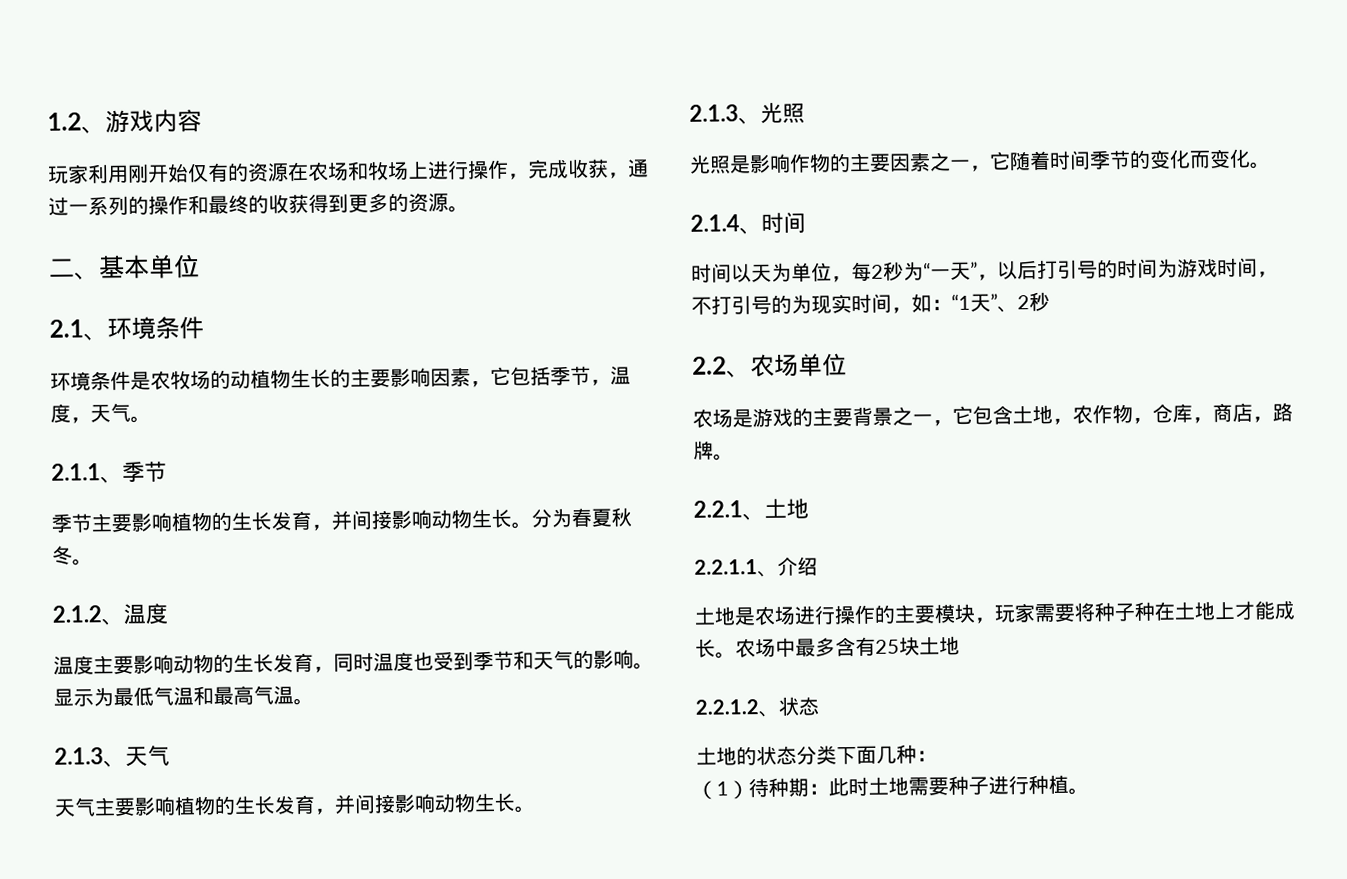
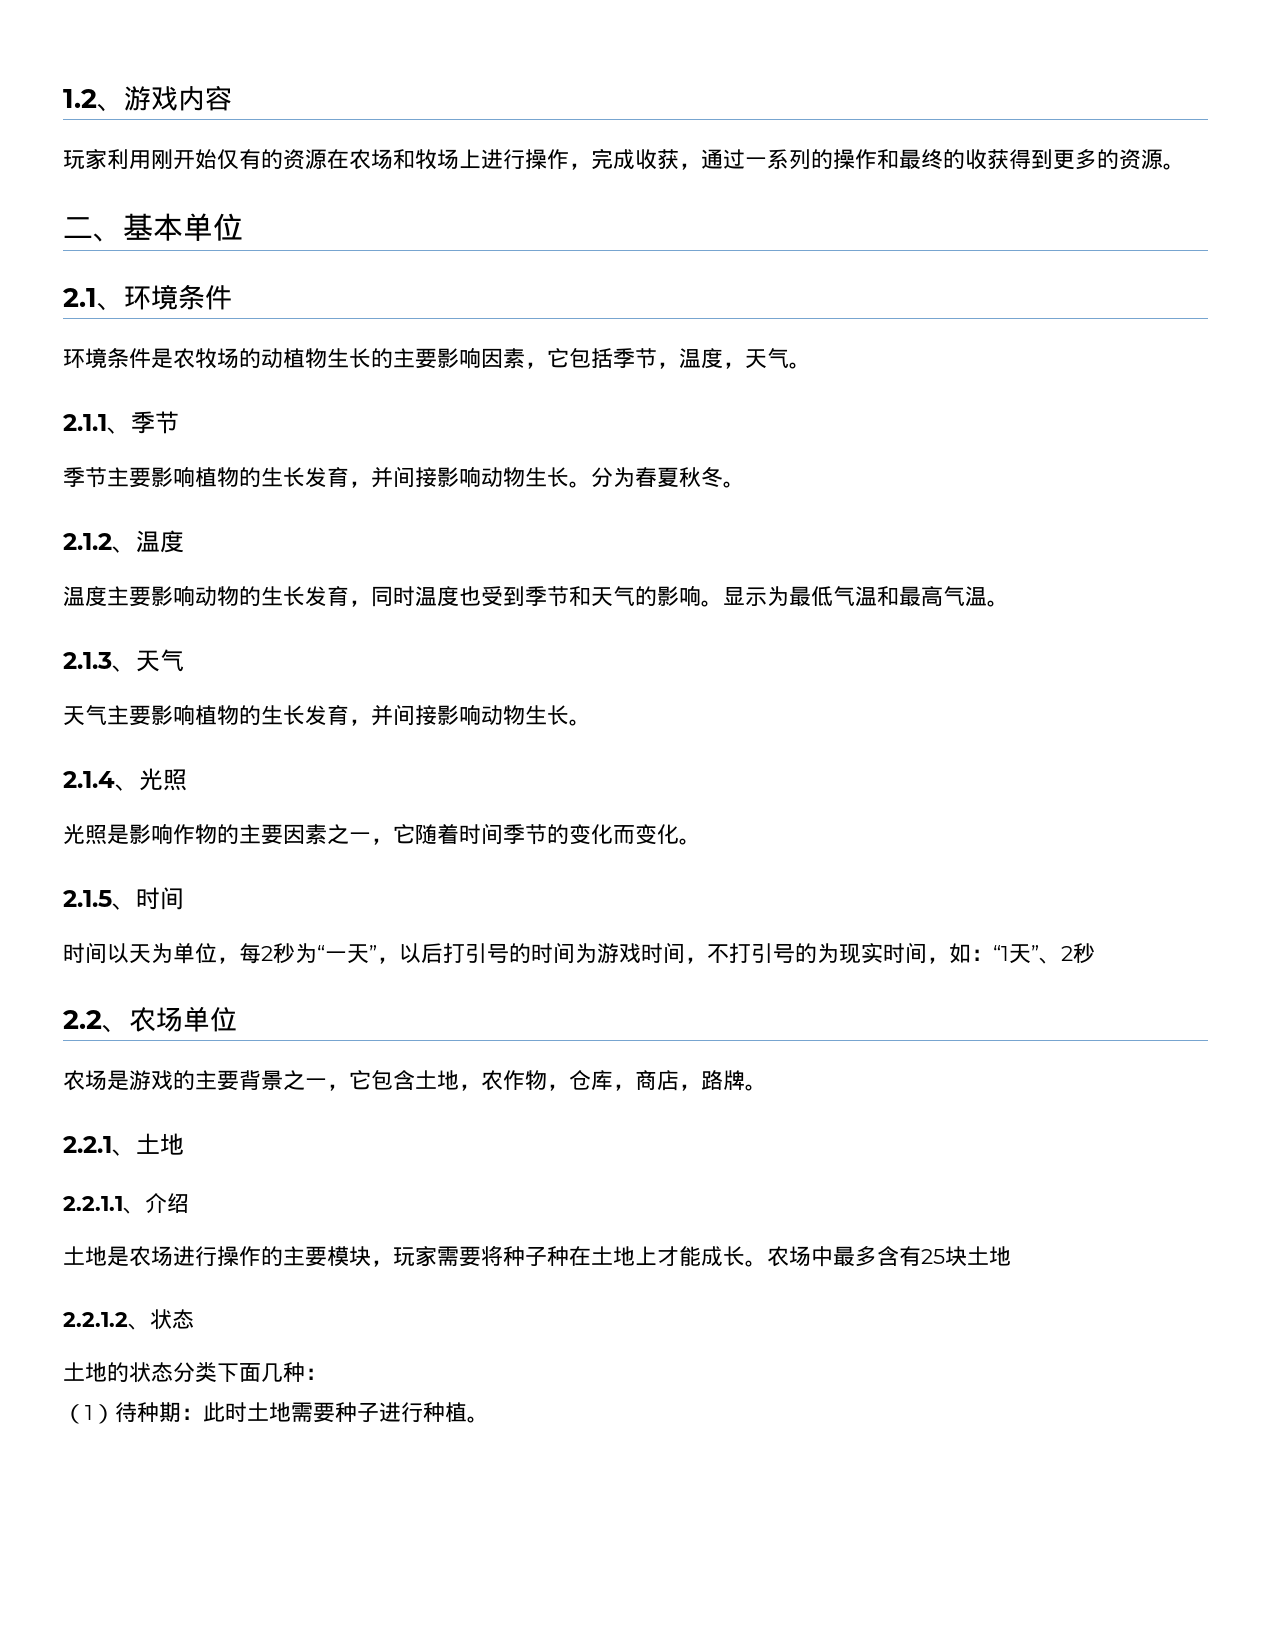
- 2.1.3、光照
+ 2.1.4、光照
- 2.1.4、时间
+ 2.1.5、时间

